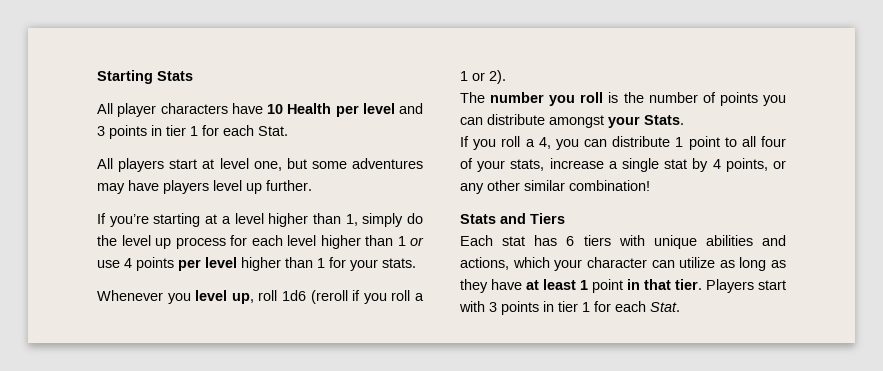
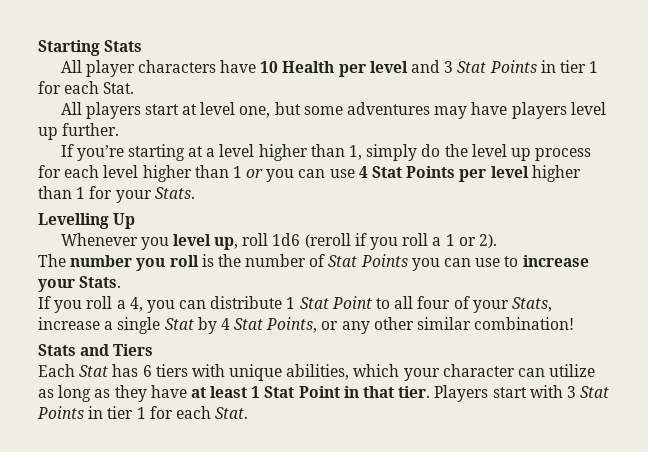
- All player characters have 10 Health per level and 3 points in tier 1 for each Stat.
+ All player characters have 10 Health per level and 3 Stat Points in tier 1 for each Stat.
- If you’re starting at a level higher than 1, simply do the level up process for each level higher than 1 or use 4 points per level higher than 1 for your stats.
+ If you’re starting at a level higher than 1, simply do the level up process for each level higher than 1 or you can use 4 Stat Points per level higher than 1 for your Stats.
+ Levelling Up
- The number you roll is the number of points you can distribute amongst your Stats.
+ The number you roll is the number of Stat Points you can use to increase your Stats.
- If you roll a 4, you can distribute 1 point to all four of your stats, increase a single stat by 4 points, or any other similar combination!
+ If you roll a 4, you can distribute 1 Stat Point to all four of your Stats, increase a single Stat by 4 Stat Points, or any other similar combination!
- Each stat has 6 tiers with unique abilities and actions, which your character can utilize as long as they have at least 1 point in that tier.
+ Each Stat has 6 tiers with unique abilities, which your character can utilize as long as they have at least 1 Stat Point in that tier.
- Players start with 3 points in tier 1 for each Stat.
+ Players start with 3 Stat Points in tier 1 for each Stat.

